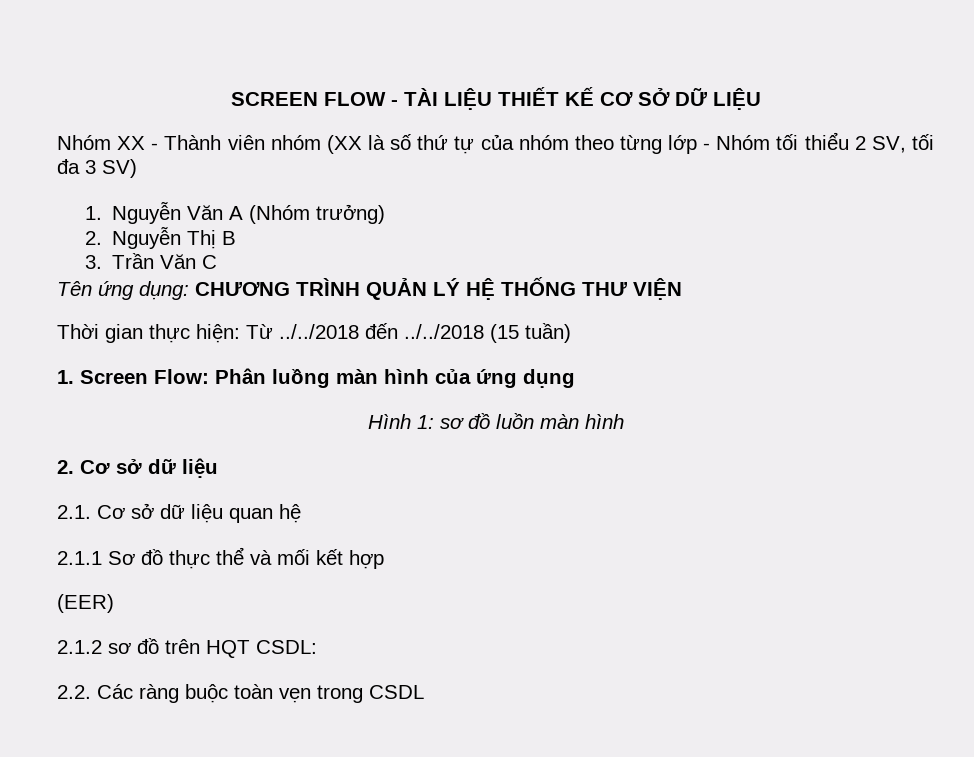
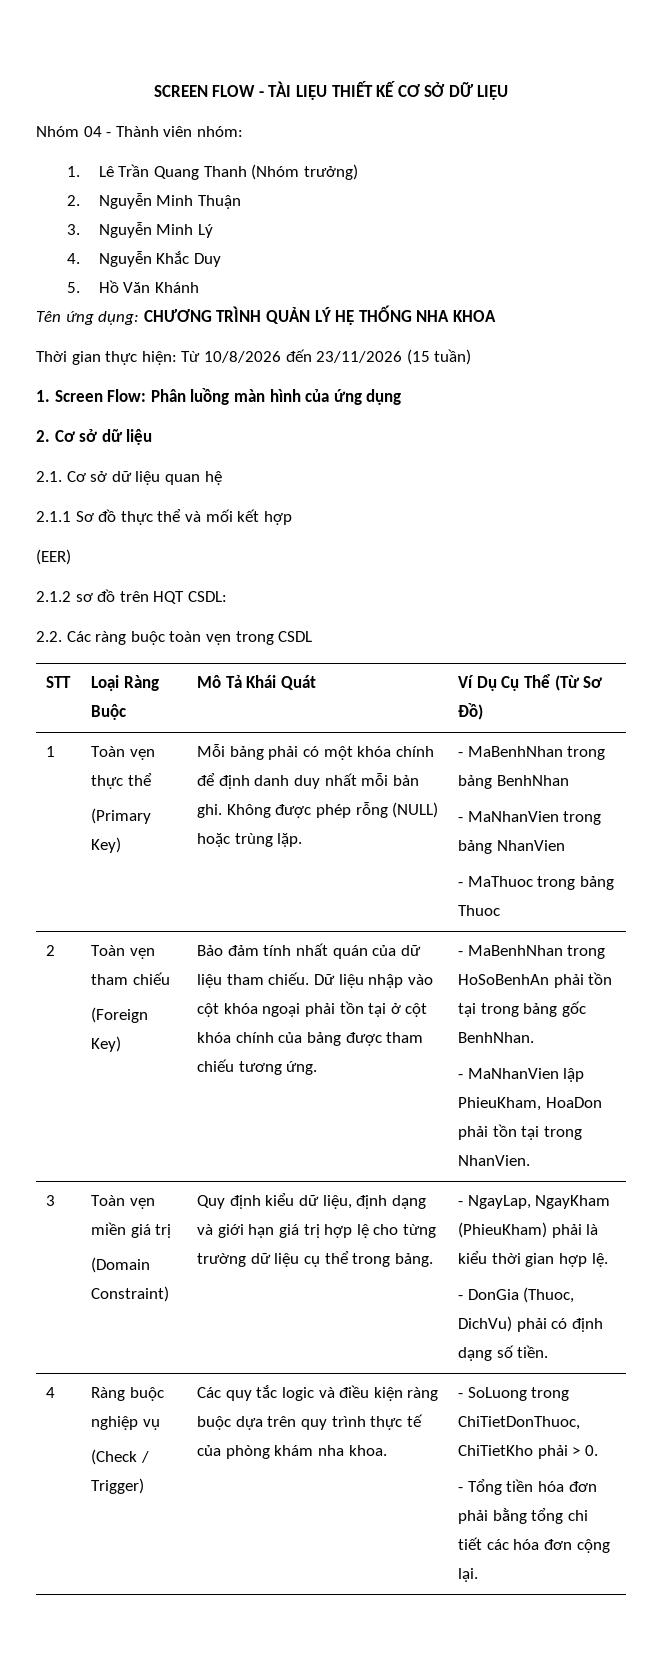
- Nhóm XX - Thành viên nhóm (XX là số thứ tự của nhóm theo từng lớp - Nhóm tối thiểu 2 SV, tối đa 3 SV)
- 1. Nguyễn Văn A (Nhóm trưởng)
+ Nhóm 04 - Thành viên nhóm:
+ 1. Lê Trần Quang Thanh (Nhóm trưởng)
- 2. Nguyễn Thị B
+ 2. Nguyễn Minh Thuận
- 3. Trần Văn C
+ 3. Nguyễn Minh Lý
+ 4. Nguyễn Khắc Duy
+ 5. Hồ Văn Khánh
- Tên ứng dụng: CHƯƠNG TRÌNH QUẢN LÝ HỆ THỐNG THƯ VIỆN
+ Tên ứng dụng: CHƯƠNG TRÌNH QUẢN LÝ HỆ THỐNG NHA KHOA
- Thời gian thực hiện: Từ ../../2018 đến ../../2018 (15 tuần)
+ Thời gian thực hiện: Từ 10/8/2026 đến 23/11/2026 (15 tuần)
- Hình 1: sơ đồ luồn màn hình
+ STT | Loại Ràng Buộc | Mô Tả Khái Quát | Ví Dụ Cụ Thể (Từ Sơ Đồ)
+ 1 | Toàn vẹn thực thể
+ (Primary Key) | Mỗi bảng phải có một khóa chính để định danh duy nhất mỗi bản ghi. Không được phép rỗng (NULL) hoặc trùng lặp. | - MaBenhNhan trong bảng BenhNhan
+ - MaNhanVien trong bảng NhanVien
+ - MaThuoc trong bảng Thuoc
+ 2 | Toàn vẹn tham chiếu
+ (Foreign Key) | Bảo đảm tính nhất quán của dữ liệu tham chiếu. Dữ liệu nhập vào cột khóa ngoại phải tồn tại ở cột khóa chính của bảng được tham chiếu tương ứng. | - MaBenhNhan trong HoSoBenhAn phải tồn tại trong bảng gốc BenhNhan.
+ - MaNhanVien lập PhieuKham, HoaDon phải tồn tại trong NhanVien.
+ 3 | Toàn vẹn miền giá trị
+ (Domain Constraint) | Quy định kiểu dữ liệu, định dạng và giới hạn giá trị hợp lệ cho từng trường dữ liệu cụ thể trong bảng. | - NgayLap, NgayKham (PhieuKham) phải là kiểu thời gian hợp lệ.
+ - DonGia (Thuoc, DichVu) phải có định dạng số tiền.
+ 4 | Ràng buộc nghiệp vụ
+ (Check / Trigger) | Các quy tắc logic và điều kiện ràng buộc dựa trên quy trình thực tế của phòng khám nha khoa. | - SoLuong trong ChiTietDonThuoc, ChiTietKho phải > 0.
+ - Tổng tiền hóa đơn phải bằng tổng chi tiết các hóa đơn cộng lại.

